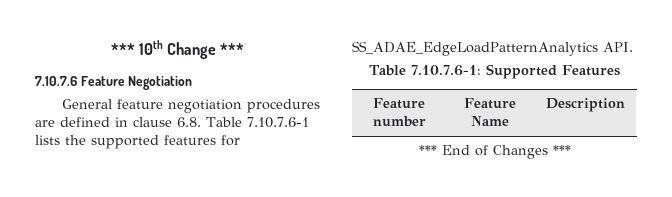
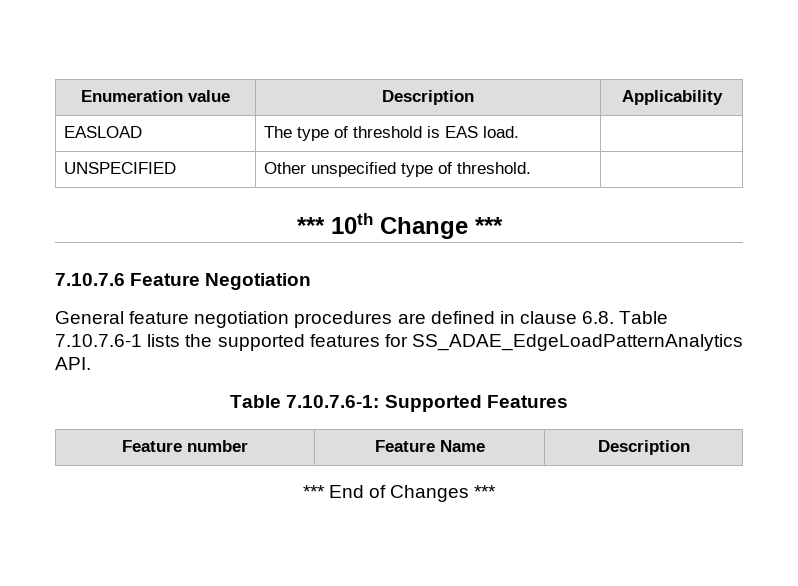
+ Enumeration value | Description | Applicability
+ EASLOAD | The type of threshold is EAS load. |
+ UNSPECIFIED | Other unspecified type of threshold. |

